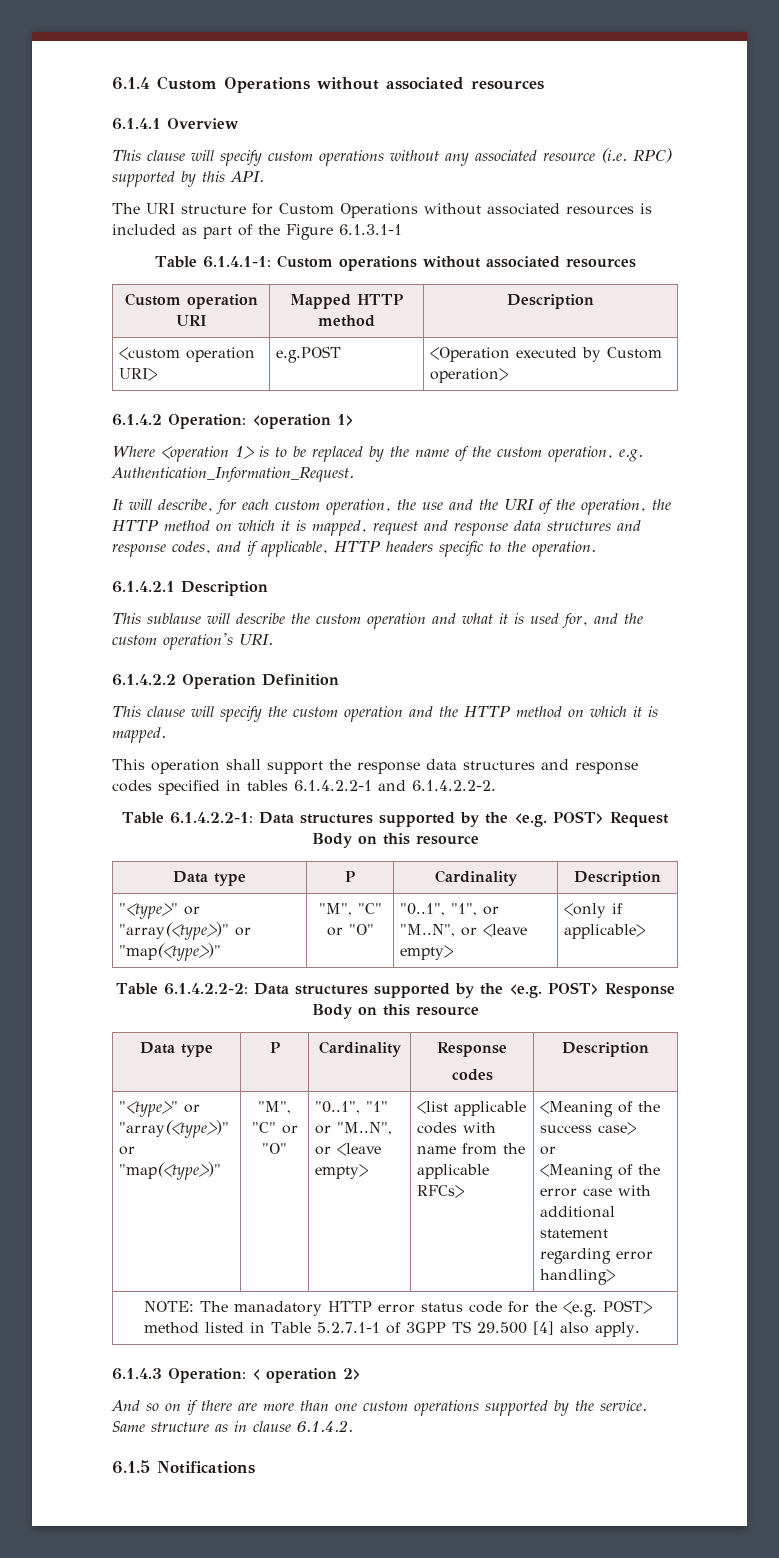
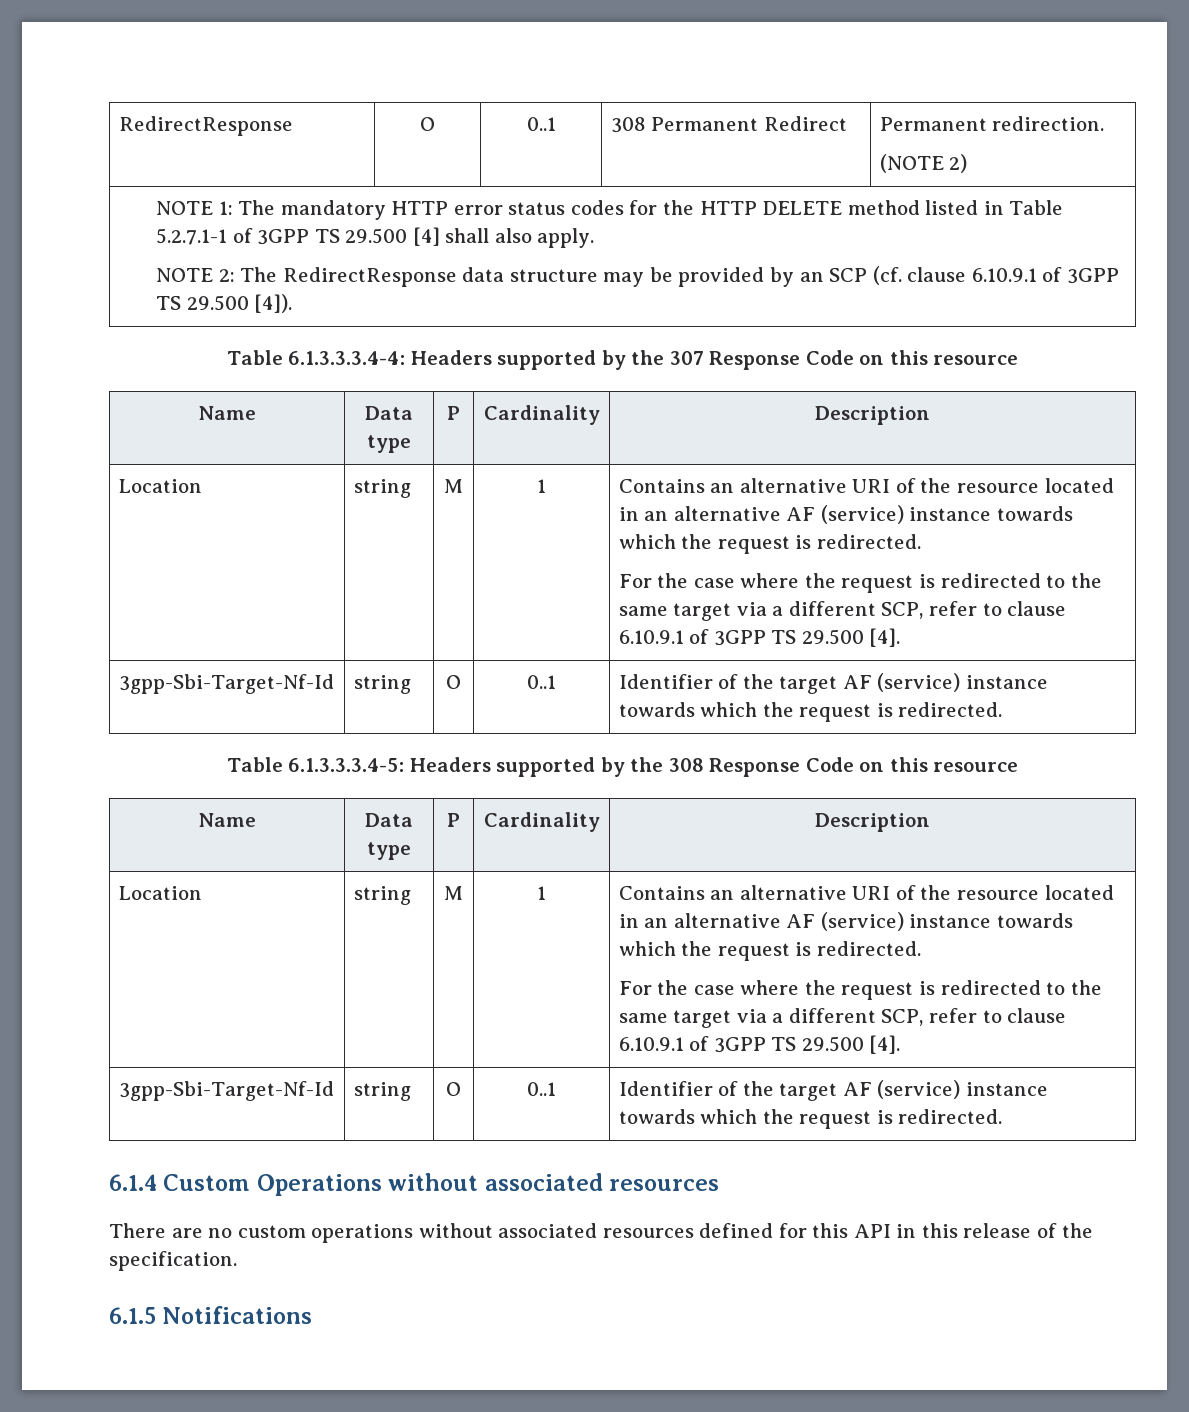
- 6.1.4 Custom Operations without associated resources
- 6.1.4.1 Overview
- This clause will specify custom operations without any associated resource (i.e. RPC) supported by this API.
- The URI structure for Custom Operations without associated resources is included as part of the Figure 6.1.3.1-1
- Table 6.1.4.1-1: Custom operations without associated resources
- Custom operation URI | Mapped HTTP method | Description
- <custom operation URI> | e.g.POST | <Operation executed by Custom operation>
- 6.1.4.2 Operation: <operation 1>
- Where <operation 1> is to be replaced by the name of the custom operation, e.g. Authentication_Information_Request.
- It will describe, for each custom operation, the use and the URI of the operation, the HTTP method on which it is mapped, request and response data structures and response codes, and if applicable, HTTP headers specific to the operation.
- 6.1.4.2.1 Description
- This sublause will describe the custom operation and what it is used for, and the custom operation's URI.
- 6.1.4.2.2 Operation Definition
- This clause will specify the custom operation and the HTTP method on which it is mapped.
- This operation shall support the response data structures and response codes specified in tables 6.1.4.2.2-1 and 6.1.4.2.2-2.
- Table 6.1.4.2.2-1: Data structures supported by the <e.g. POST> Request Body on this resource
- Data type | P | Cardinality | Description
- "<type>" or "array(<type>)" or "map(<type>)" | "M", "C" or "O" | "0..1", "1", or "M..N", or <leave empty> | <only if applicable>
- Table 6.1.4.2.2-2: Data structures supported by the <e.g. POST> Response Body on this resource
- Data type | P | Cardinality | Response
- codes | Description
- "<type>" or "array(<type>)" or "map(<type>)" | "M", "C" or "O" | "0..1", "1" or "M..N", or <leave empty> | <list applicable codes with name from the applicable RFCs> | <Meaning of the success case>
- or
- <Meaning of the error case with additional statement regarding error handling>
- NOTE: The manadatory HTTP error status code for the <e.g. POST> method listed in Table 5.2.7.1-1 of 3GPP TS 29.500 [4] also apply.
+ RedirectResponse | O | 0..1 | 308 Permanent Redirect | Permanent redirection.
+ (NOTE 2)
+ NOTE 1: The mandatory HTTP error status codes for the HTTP DELETE method listed in Table 5.2.7.1-1 of 3GPP TS 29.500 [4] shall also apply.
- 6.1.4.3 Operation: < operation 2>
- And so on if there are more than one custom operations supported by the service. Same structure as in clause 6.1.4.2.
+ NOTE 2: The RedirectResponse data structure may be provided by an SCP (cf. clause 6.10.9.1 of 3GPP TS 29.500 [4]).
+ Table 6.1.3.3.3.4-4: Headers supported by the 307 Response Code on this resource
+ Name | Data type | P | Cardinality | Description
+ Location | string | M | 1 | Contains an alternative URI of the resource located in an alternative AF (service) instance towards which the request is redirected.
+ For the case where the request is redirected to the same target via a different SCP, refer to clause 6.10.9.1 of 3GPP TS 29.500 [4].
+ 3gpp-Sbi-Target-Nf-Id | string | O | 0..1 | Identifier of the target AF (service) instance towards which the request is redirected.
+ Table 6.1.3.3.3.4-5: Headers supported by the 308 Response Code on this resource
+ Name | Data type | P | Cardinality | Description
+ Location | string | M | 1 | Contains an alternative URI of the resource located in an alternative AF (service) instance towards which the request is redirected.
+ For the case where the request is redirected to the same target via a different SCP, refer to clause 6.10.9.1 of 3GPP TS 29.500 [4].
+ 3gpp-Sbi-Target-Nf-Id | string | O | 0..1 | Identifier of the target AF (service) instance towards which the request is redirected.
+ 6.1.4 Custom Operations without associated resources
+ There are no custom operations without associated resources defined for this API in this release of the specification.

